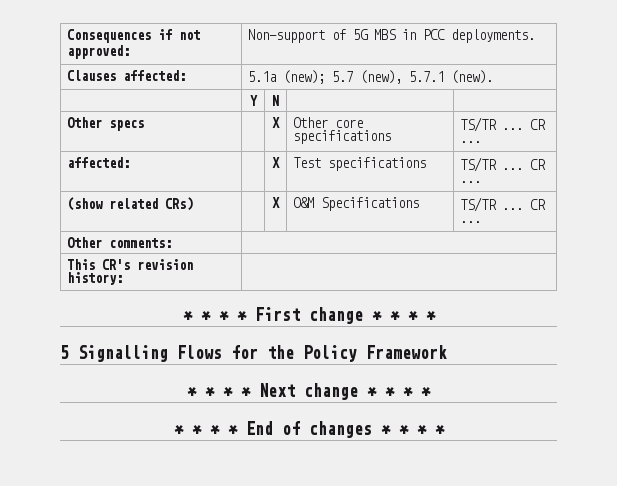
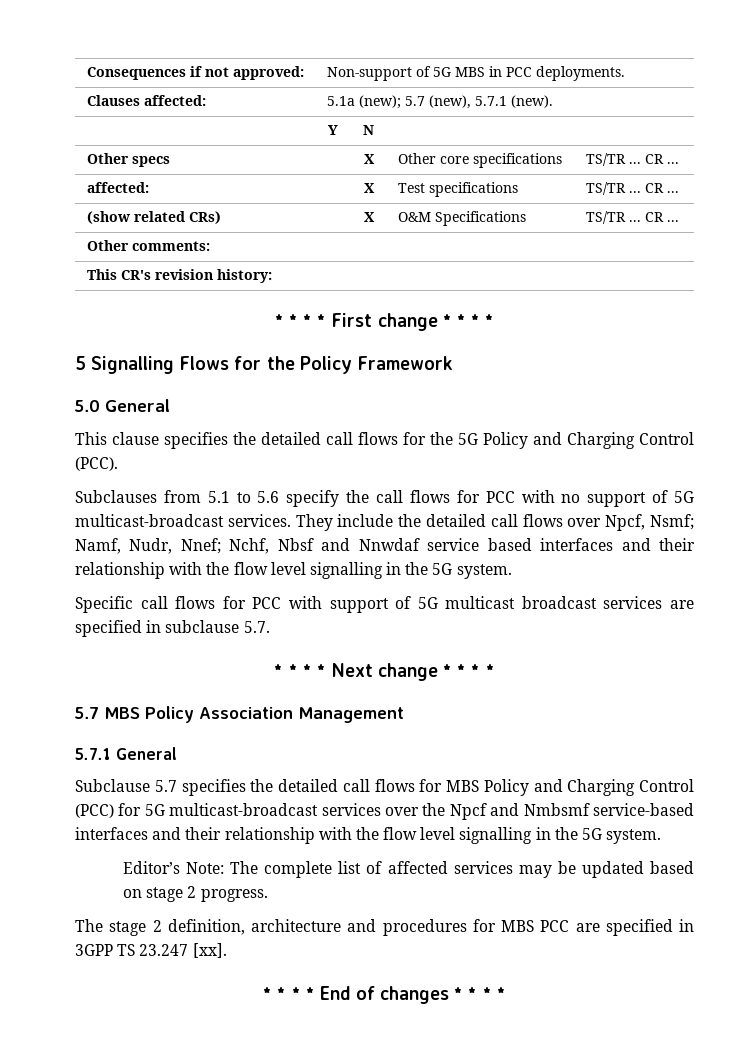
+ 5.0 General
+ This clause specifies the detailed call flows for the 5G Policy and Charging Control (PCC).
+ Subclauses from 5.1 to 5.6 specify the call flows for PCC with no support of 5G multicast-broadcast services. They include the detailed call flows over Npcf, Nsmf; Namf, Nudr, Nnef; Nchf, Nbsf and Nnwdaf service based interfaces and their relationship with the flow level signalling in the 5G system.
+ Specific call flows for PCC with support of 5G multicast broadcast services are specified in subclause 5.7.
+ 5.7 MBS Policy Association Management
+ 5.7.1 General
+ Subclause 5.7 specifies the detailed call flows for MBS Policy and Charging Control (PCC) for 5G multicast-broadcast services over the Npcf and Nmbsmf service-based interfaces and their relationship with the flow level signalling in the 5G system.
+ Editor’s Note: The complete list of affected services may be updated based on stage 2 progress.
+ The stage 2 definition, architecture and procedures for MBS PCC are specified in 3GPP TS 23.247 [xx].

